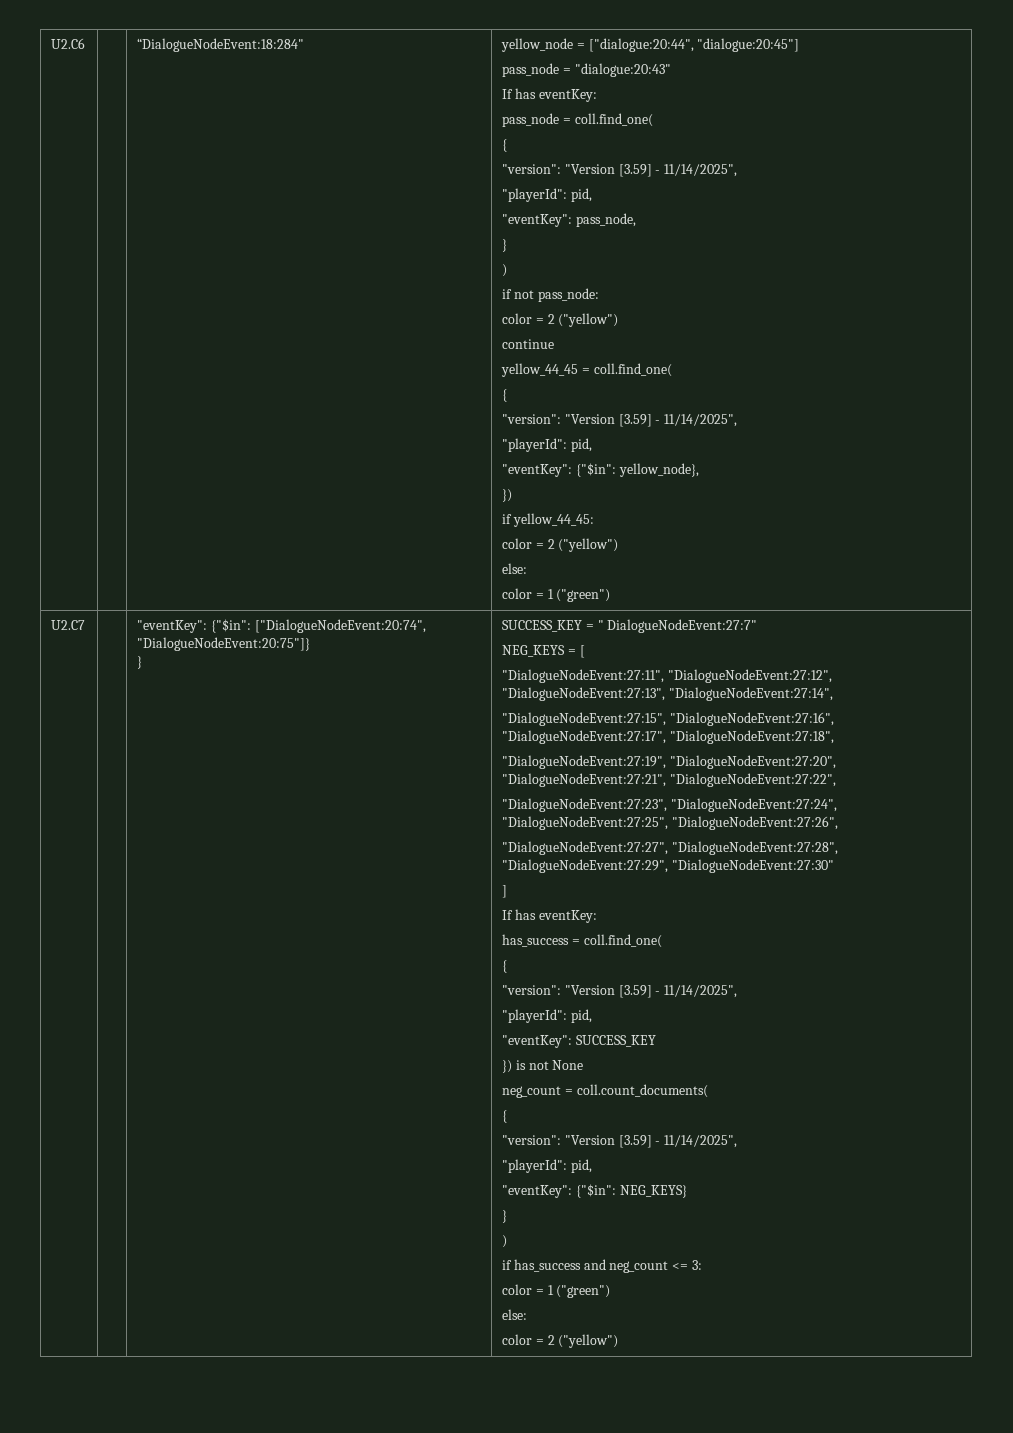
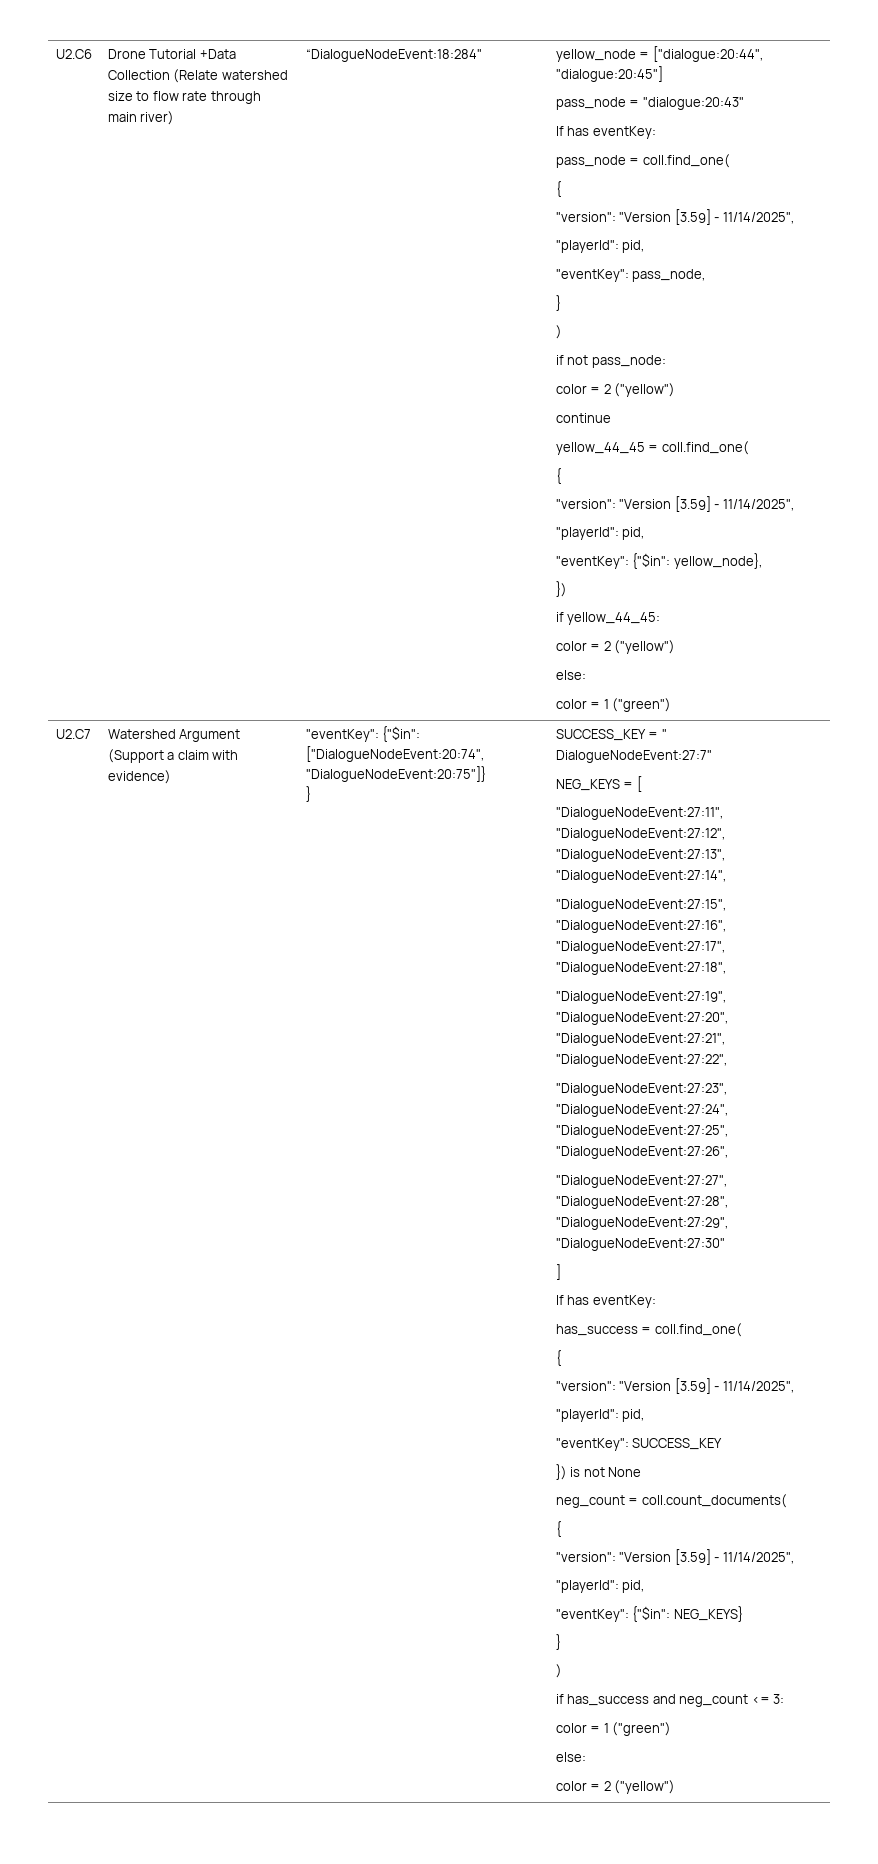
+ Drone Tutorial +Data Collection (Relate watershed size to flow rate through main river)
+ Watershed Argument (Support a claim with evidence)

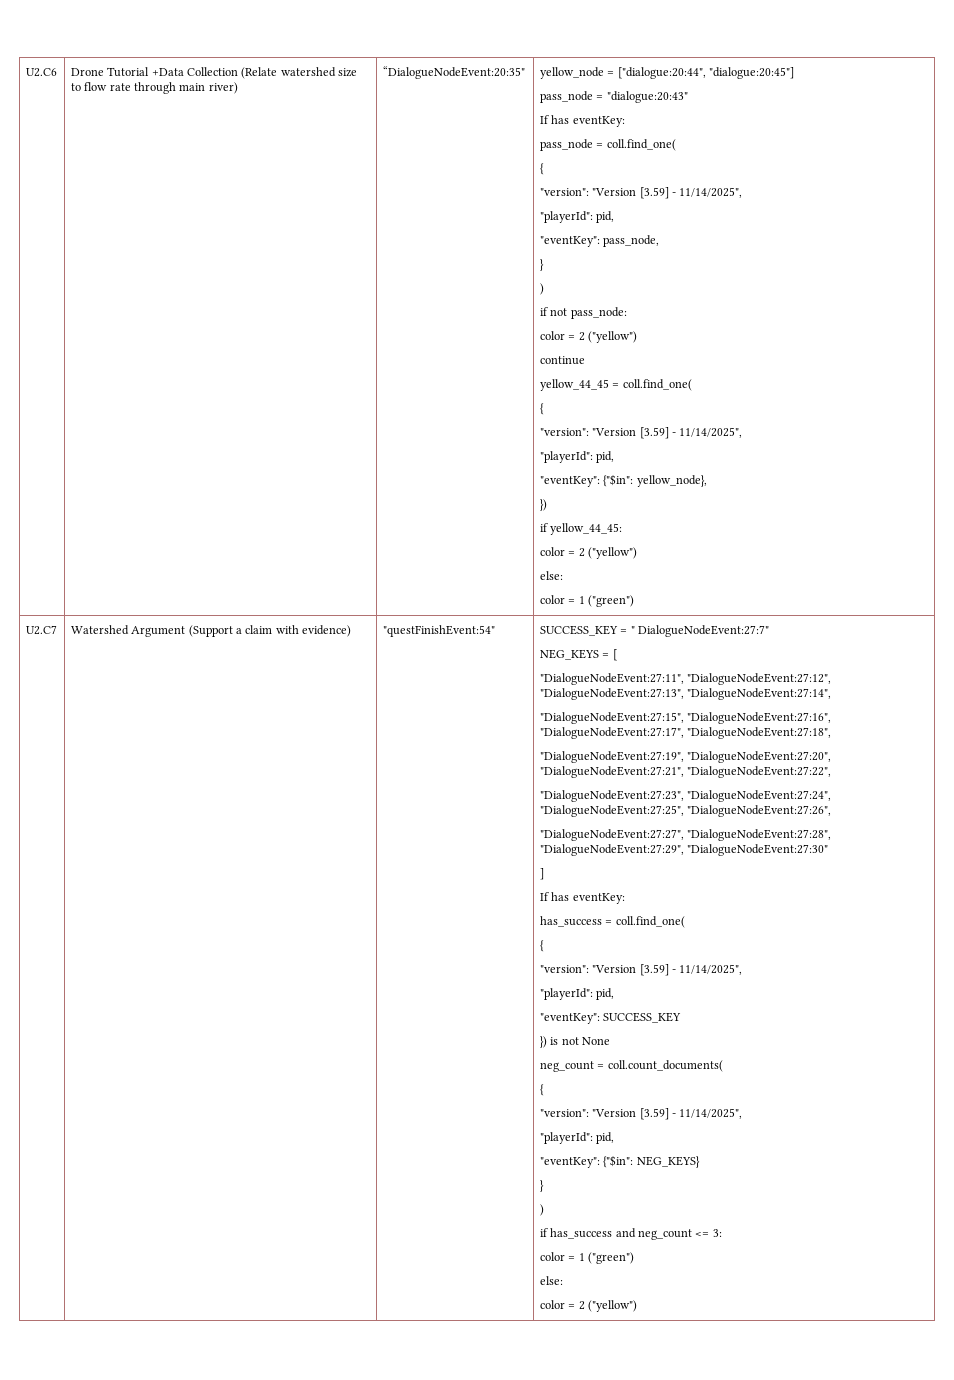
- “DialogueNodeEvent:18:284"
+ “DialogueNodeEvent:20:35"
- "eventKey": {"$in": ["DialogueNodeEvent:20:74", "DialogueNodeEvent:20:75"]}
- }
+ "questFinishEvent:54"

